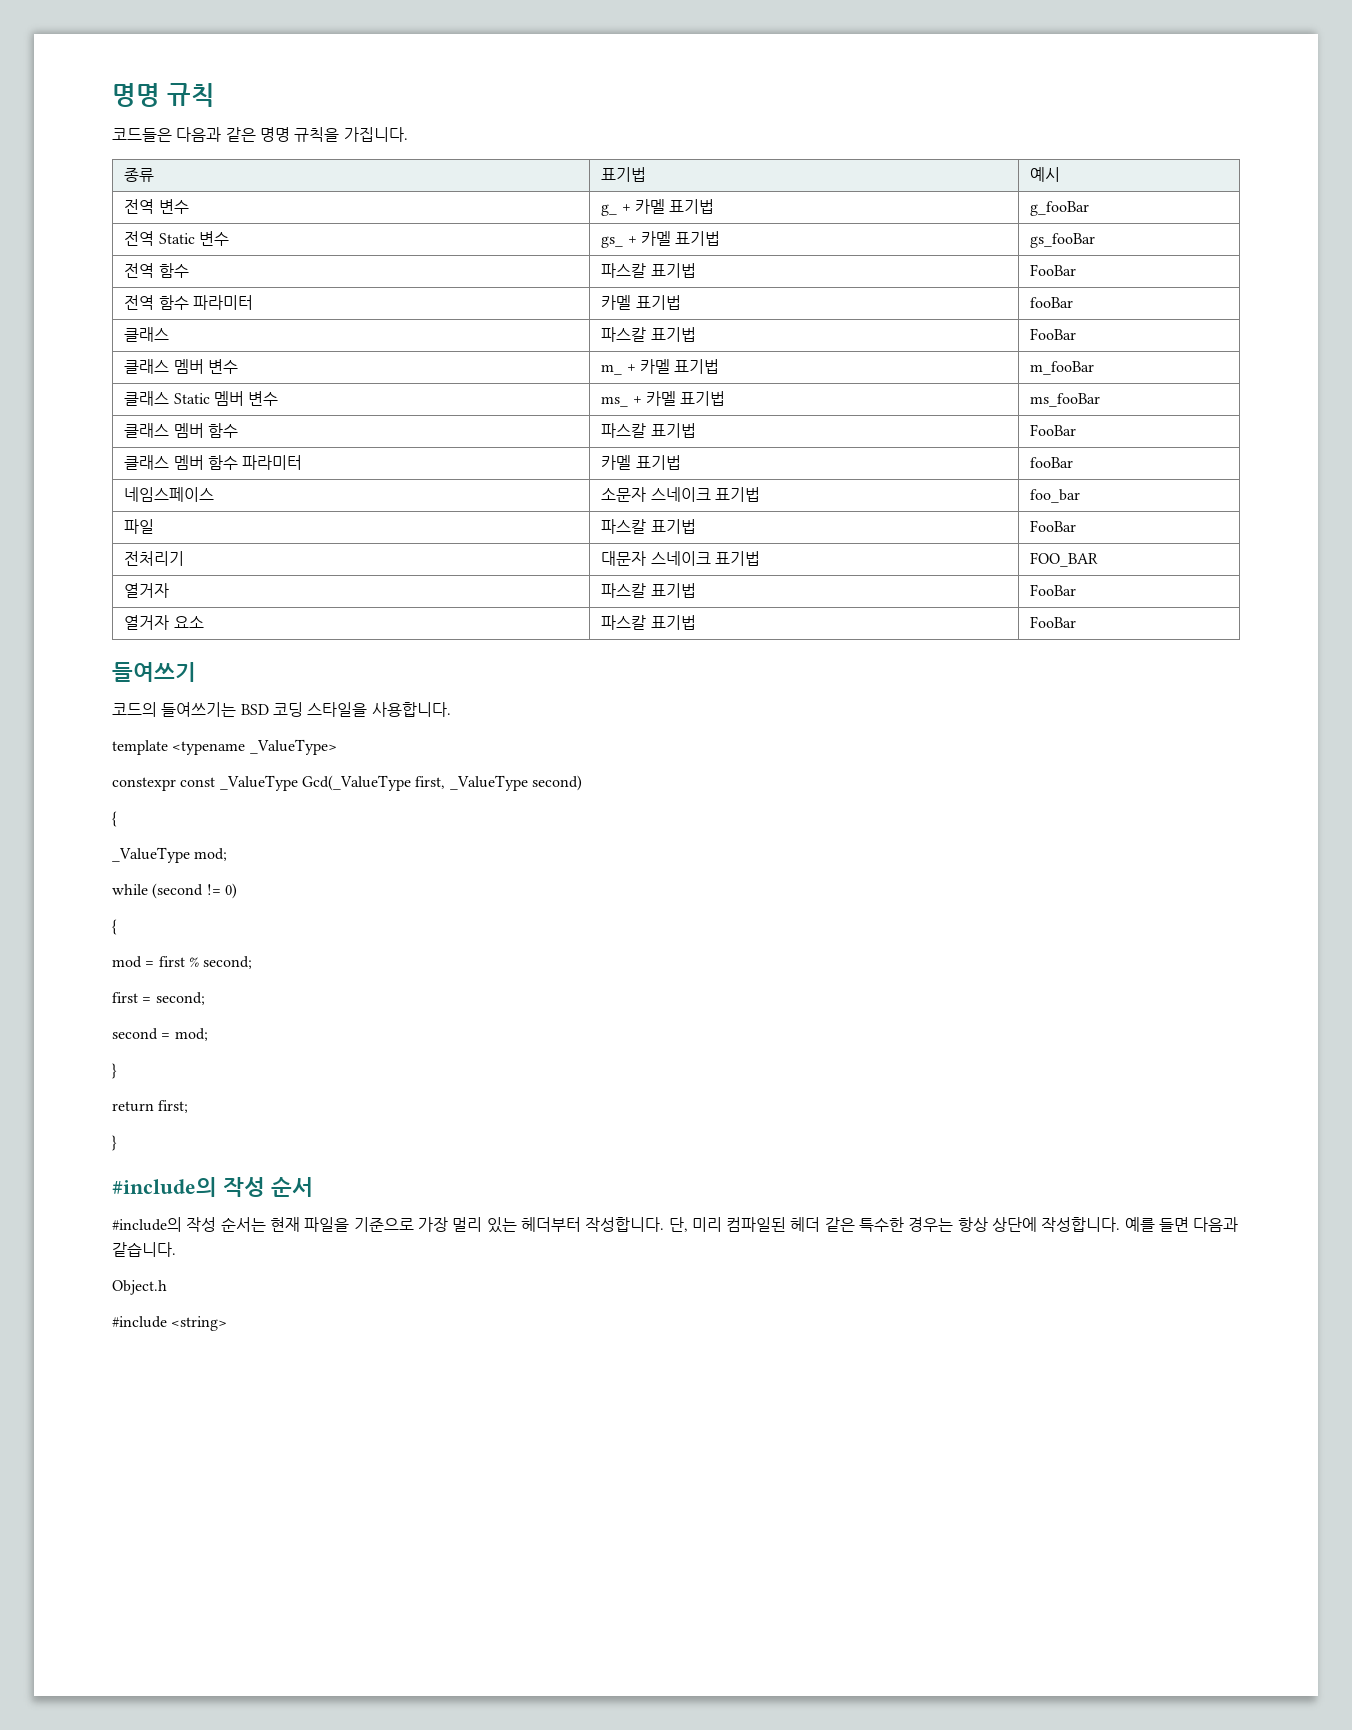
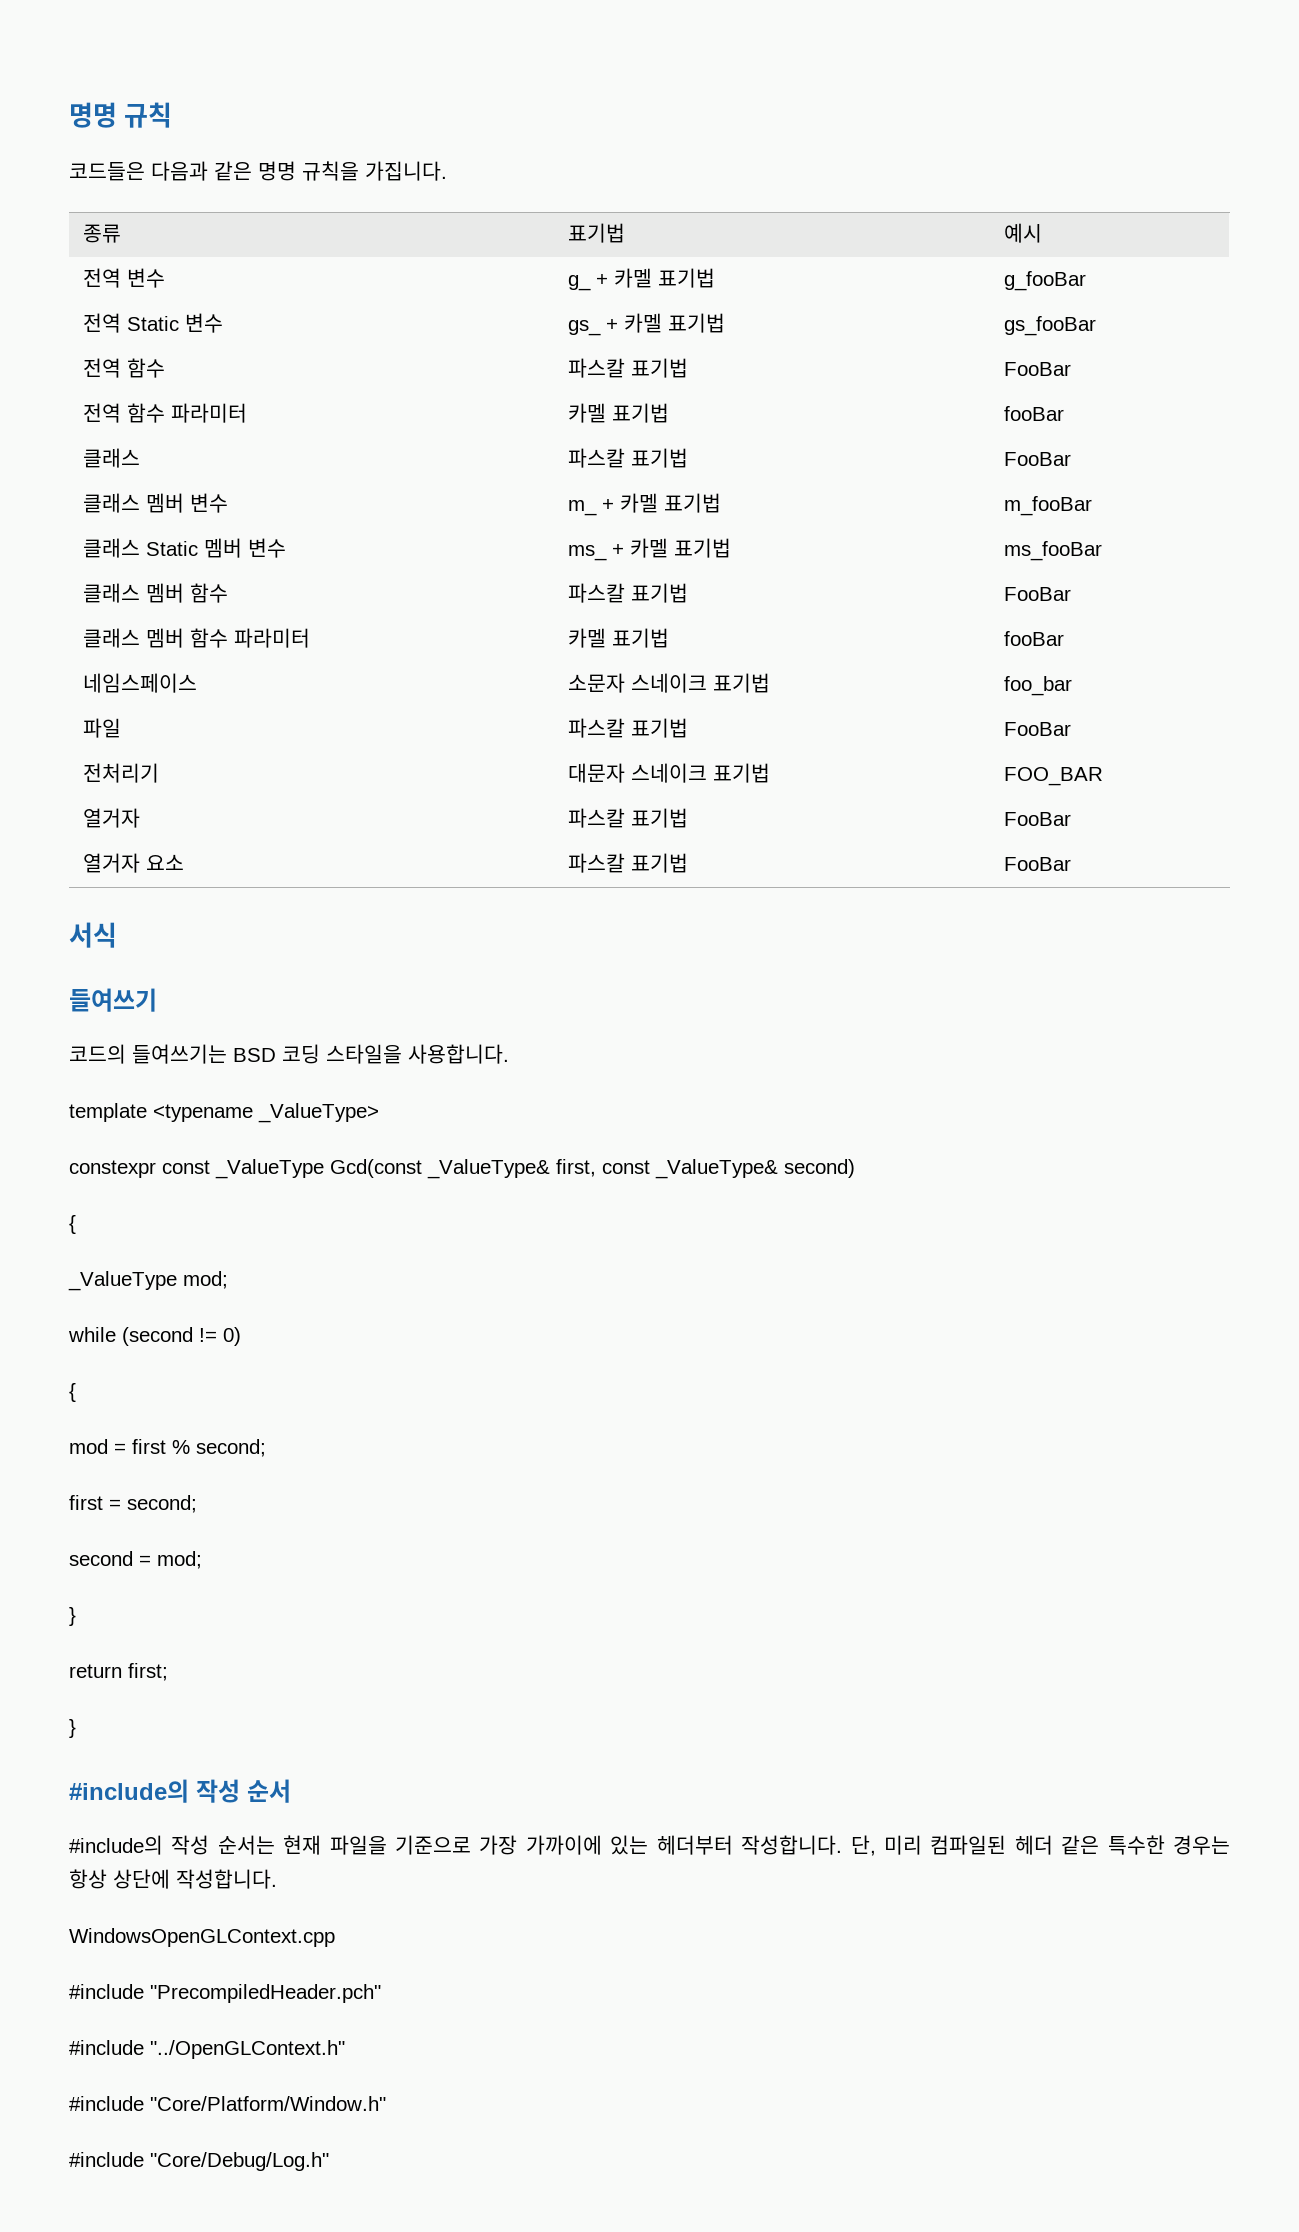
+ 서식
- constexpr const _ValueType Gcd(_ValueType first, _ValueType second)
+ constexpr const _ValueType Gcd(const _ValueType& first, const _ValueType& second)
- #include의 작성 순서는 현재 파일을 기준으로 가장 멀리 있는 헤더부터 작성합니다.
+ #include의 작성 순서는 현재 파일을 기준으로 가장 가까이에 있는 헤더부터 작성합니다.
- 단, 미리 컴파일된 헤더 같은 특수한 경우는 항상 상단에 작성합니다. 예를 들면 다음과 같습니다.
- Object.h
- #include <string>
+ 단, 미리 컴파일된 헤더 같은 특수한 경우는 항상 상단에 작성합니다.
+ WindowsOpenGLContext.cpp
+ #include "PrecompiledHeader.pch"
+ #include "../OpenGLContext.h"
+ #include "Core/Platform/Window.h"
+ #include "Core/Debug/Log.h"

